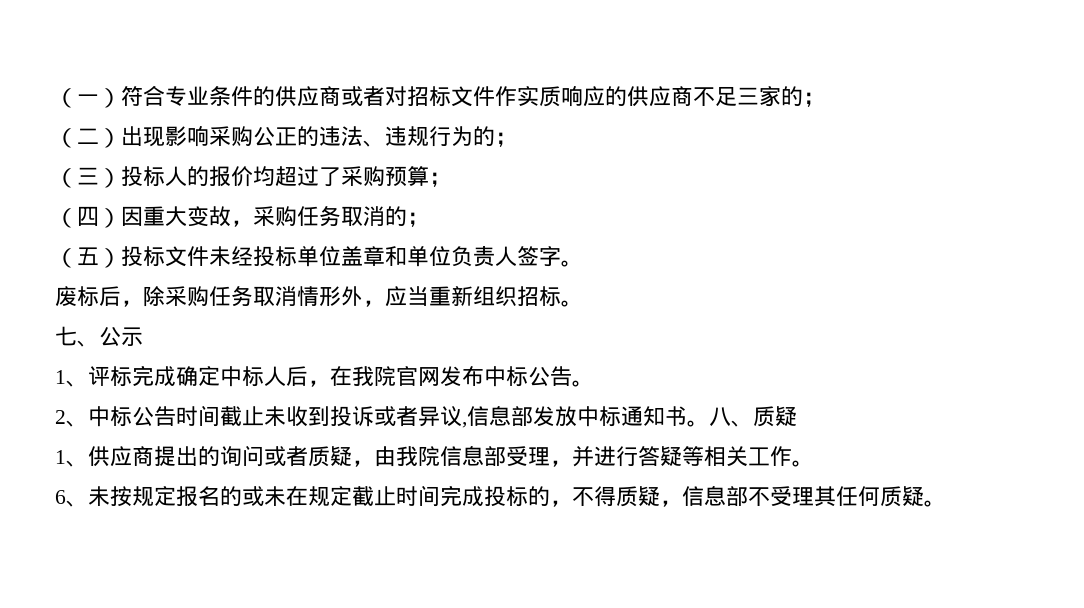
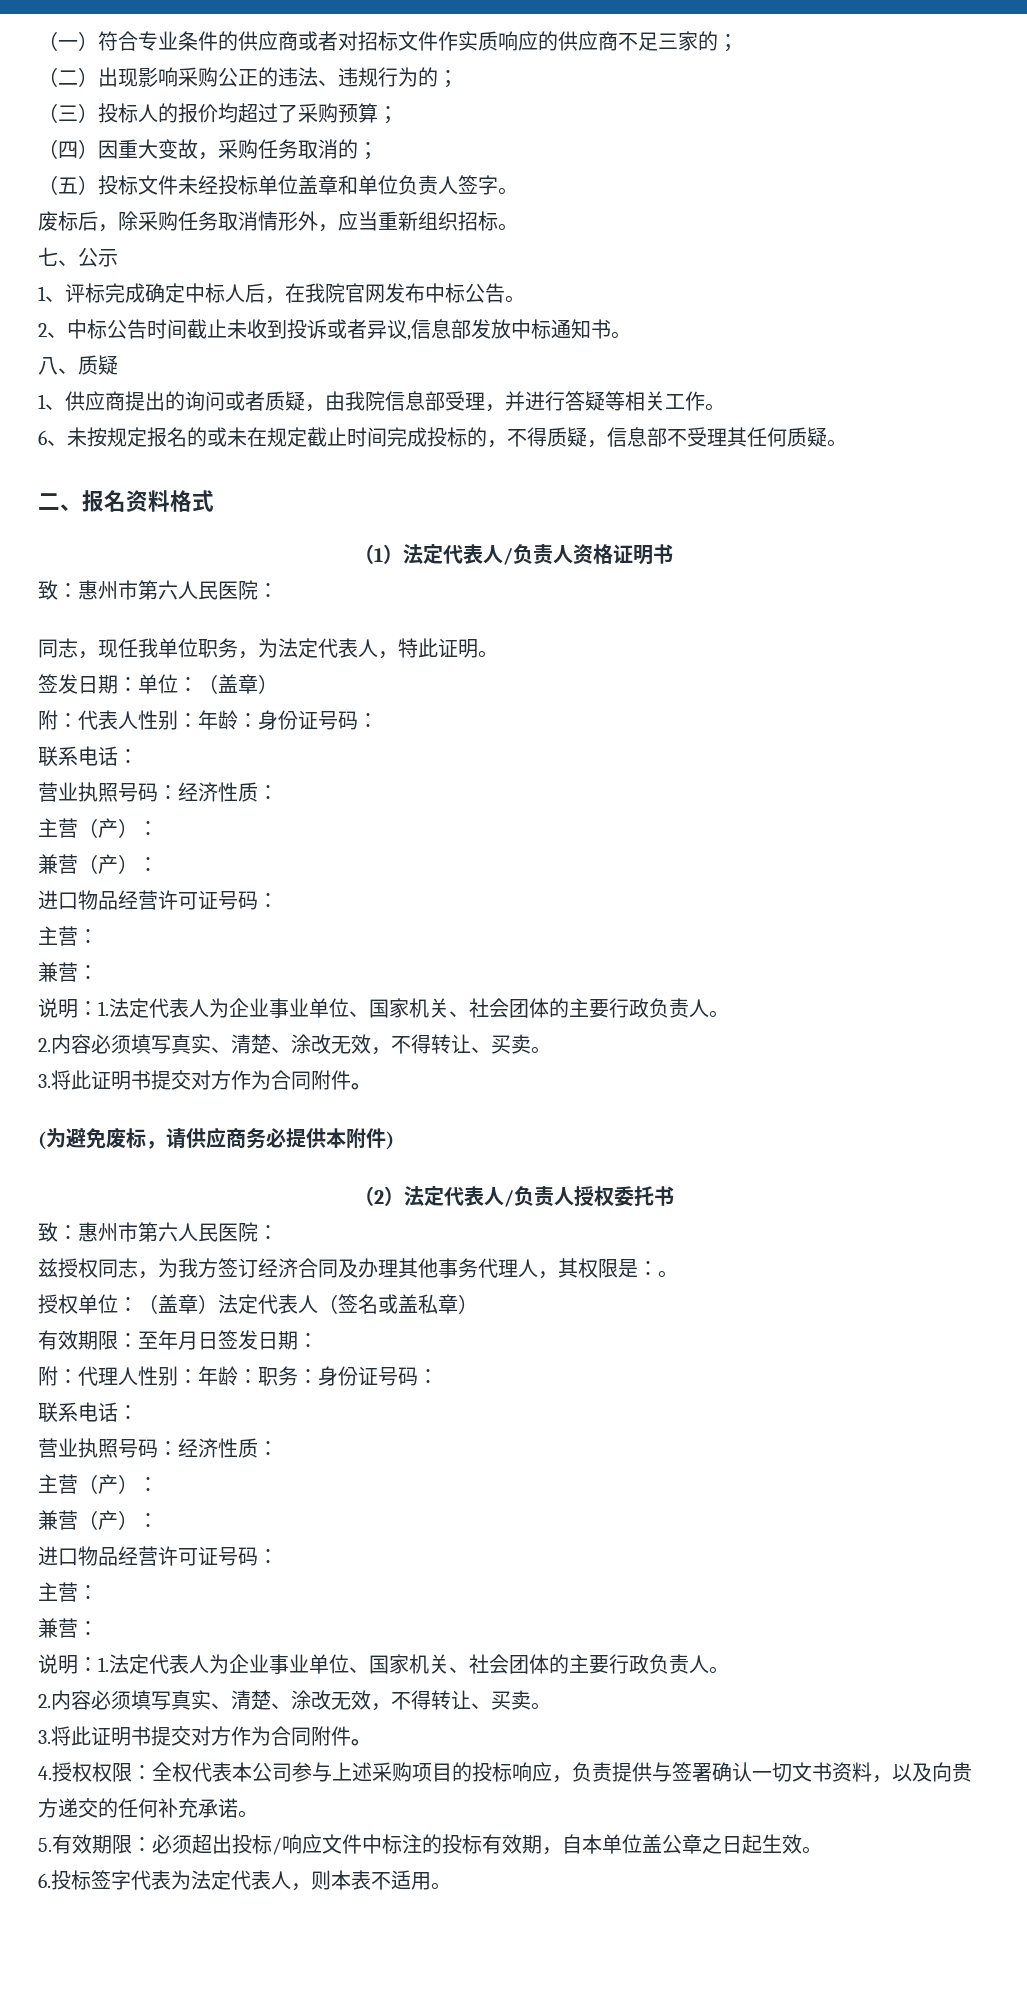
- 2、中标公告时间截止未收到投诉或者异议,信息部发放中标通知书。八、质疑
+ 2、中标公告时间截止未收到投诉或者异议,信息部发放中标通知书。
+ 八、质疑
+ 二、报名资料格式
+ （1）法定代表人/负责人资格证明书
+ 致：惠州市第六人民医院：
+ 同志，现任我单位职务，为法定代表人，特此证明。
+ 签发日期：单位：（盖章）
+ 附：代表人性别：年龄：身份证号码：
+ 联系电话：
+ 营业执照号码：经济性质：
+ 主营（产）：
+ 兼营（产）：
+ 进口物品经营许可证号码：
+ 主营：
+ 兼营：
+ 说明：1.法定代表人为企业事业单位、国家机关、社会团体的主要行政负责人。
+ 2.内容必须填写真实、清楚、涂改无效，不得转让、买卖。
+ 3.将此证明书提交对方作为合同附件。
+ (为避免废标，请供应商务必提供本附件)
+ （2）法定代表人/负责人授权委托书
+ 致：惠州市第六人民医院：
+ 兹授权同志，为我方签订经济合同及办理其他事务代理人，其权限是：。
+ 授权单位：（盖章）法定代表人（签名或盖私章）
+ 有效期限：至年月日签发日期：
+ 附：代理人性别：年龄：职务：身份证号码：
+ 联系电话：
+ 营业执照号码：经济性质：
+ 主营（产）：
+ 兼营（产）：
+ 进口物品经营许可证号码：
+ 主营：
+ 兼营：
+ 说明：1.法定代表人为企业事业单位、国家机关、社会团体的主要行政负责人。
+ 2.内容必须填写真实、清楚、涂改无效，不得转让、买卖。
+ 3.将此证明书提交对方作为合同附件。
+ 4.授权权限：全权代表本公司参与上述采购项目的投标响应，负责提供与签署确认一切文书资料，以及向贵方递交的任何补充承诺。
+ 5.有效期限：必须超出投标/响应文件中标注的投标有效期，自本单位盖公章之日起生效。
+ 6.投标签字代表为法定代表人，则本表不适用。

